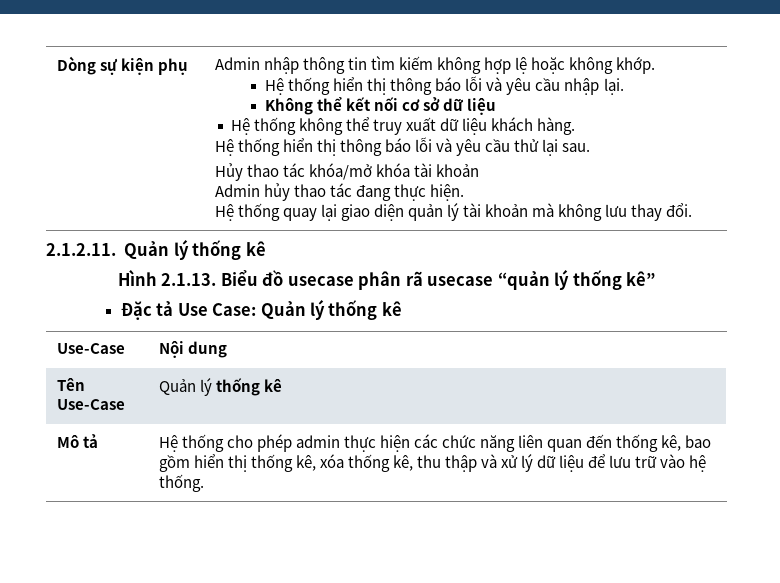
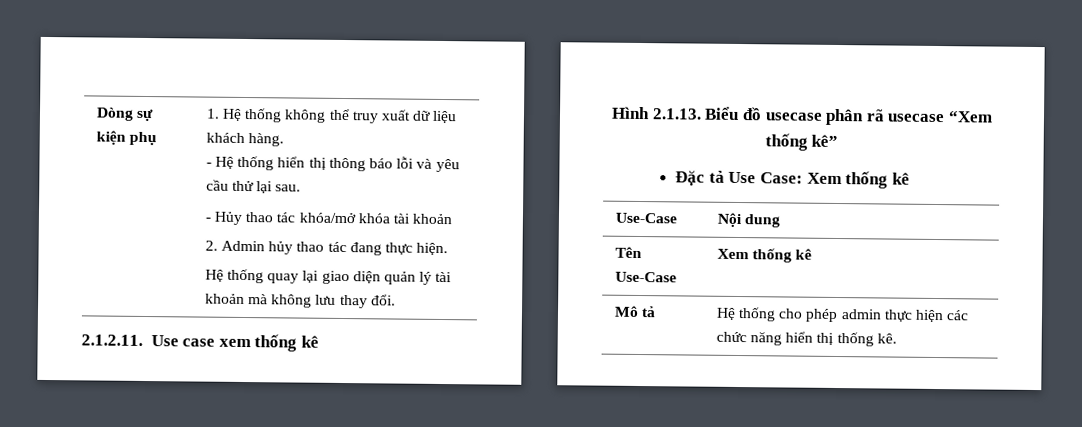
- Admin nhập thông tin tìm kiếm không hợp lệ hoặc không khớp.
- Hệ thống hiển thị thông báo lỗi và yêu cầu nhập lại.
- Không thể kết nối cơ sở dữ liệu
- Hệ thống không thể truy xuất dữ liệu khách hàng.
+ 1. Hệ thống không thể truy xuất dữ liệu khách hàng.
- Hệ thống hiển thị thông báo lỗi và yêu cầu thử lại sau.
+ - Hệ thống hiển thị thông báo lỗi và yêu cầu thử lại sau.
- Hủy thao tác khóa/mở khóa tài khoản
+ - Hủy thao tác khóa/mở khóa tài khoản
- Admin hủy thao tác đang thực hiện.
+ 2. Admin hủy thao tác đang thực hiện.
- 2.1.2.11. Quản lý thống kê
+ 2.1.2.11. Use case xem thống kê
- Hình 2.1.13. Biểu đồ usecase phân rã usecase “quản lý thống kê”
+ Hình 2.1.13. Biểu đồ usecase phân rã usecase “Xem thống kê”
- Đặc tả Use Case: Quản lý thống kê
+ Đặc tả Use Case: Xem thống kê
- Tên Use-Case | Quản lý thống kê
+ Tên Use-Case | Xem thống kê
- Mô tả | Hệ thống cho phép admin thực hiện các chức năng liên quan đến thống kê, bao gồm hiển thị thống kê, xóa thống kê, thu thập và xử lý dữ liệu để lưu trữ vào hệ thống.
+ Mô tả | Hệ thống cho phép admin thực hiện các chức năng hiển thị thống kê.

